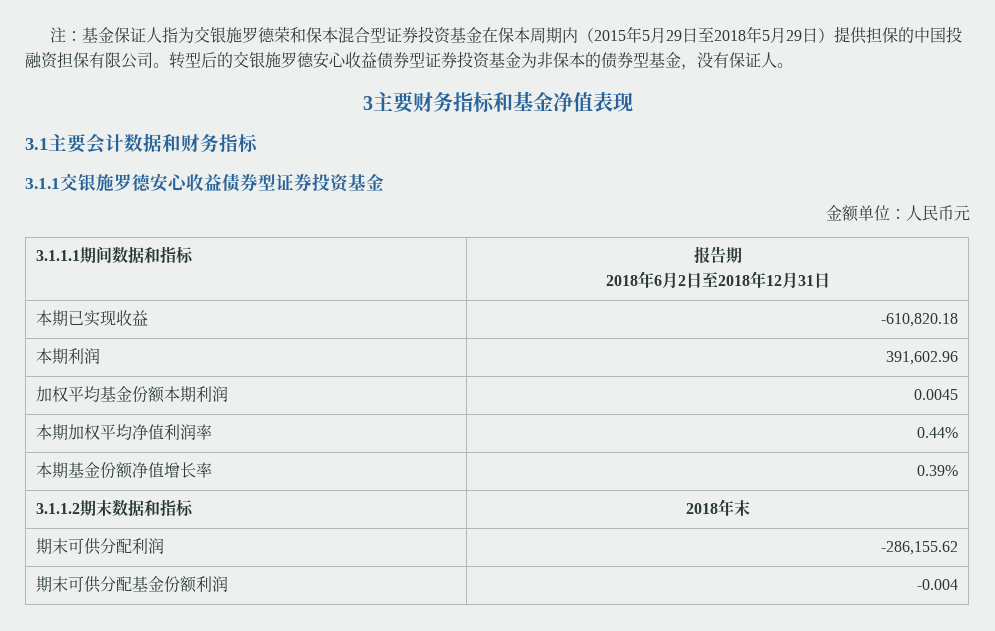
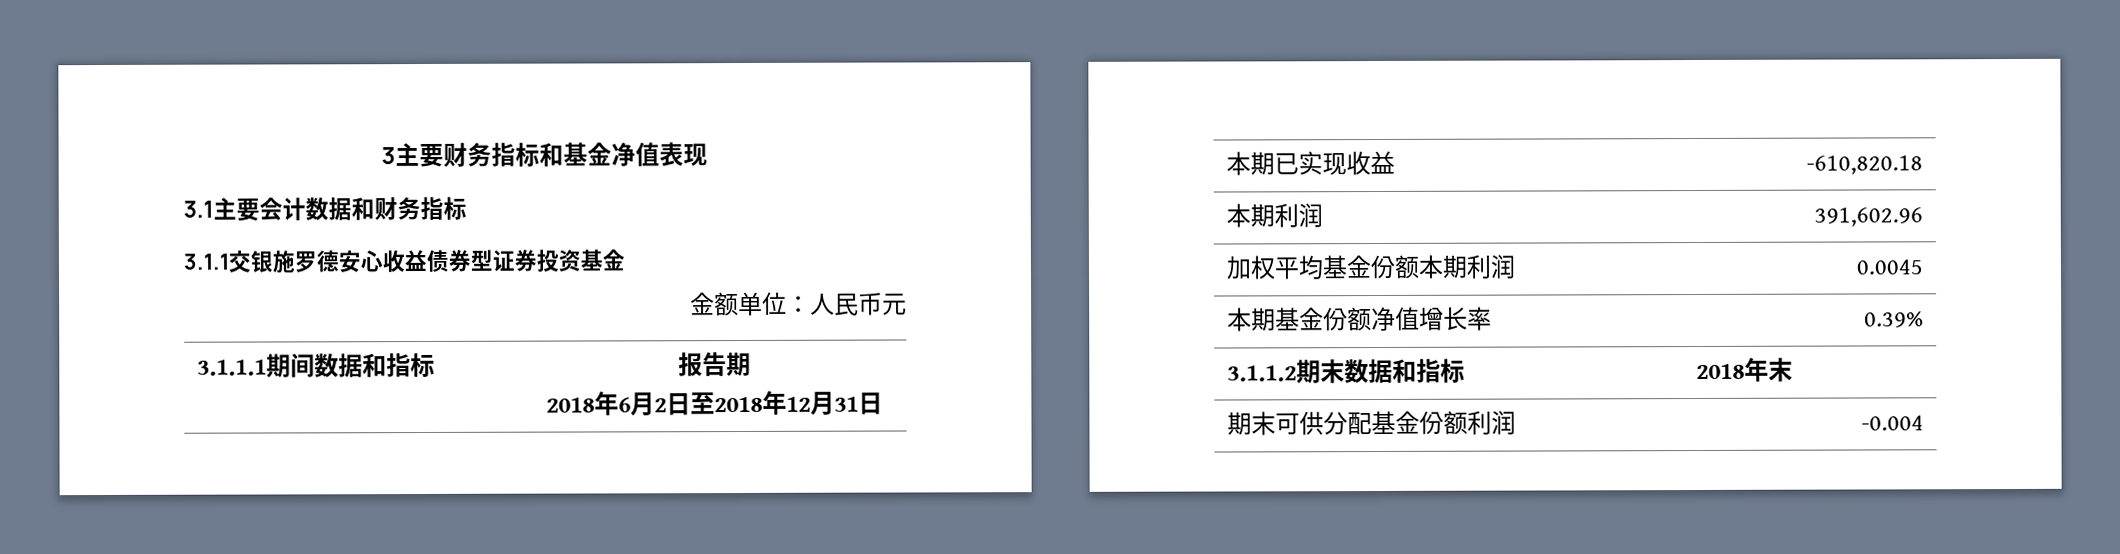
- 注：基金保证人指为交银施罗德荣和保本混合型证券投资基金在保本周期内（2015年5月29日至2018年5月29日）提供担保的中国投融资担保有限公司。转型后的交银施罗德安心收益债券型证券投资基金为非保本的债券型基金，没有保证人。
- 本期加权平均净值利润率 | 0.44%
- 期末可供分配利润 | -286,155.62

